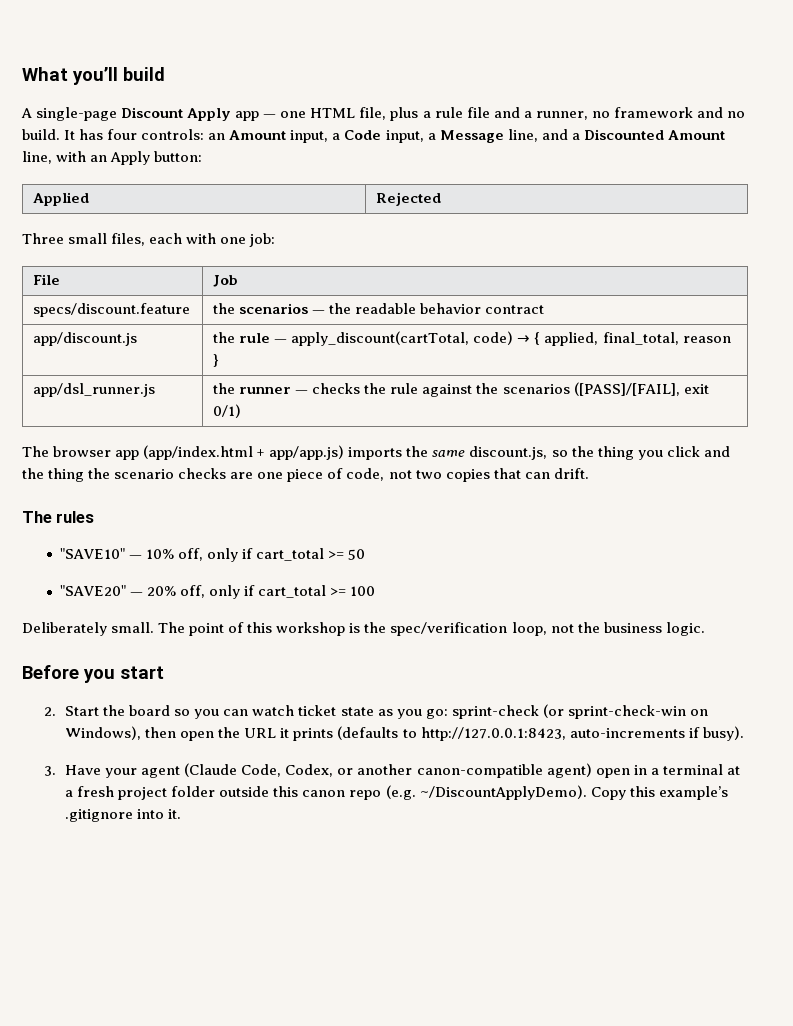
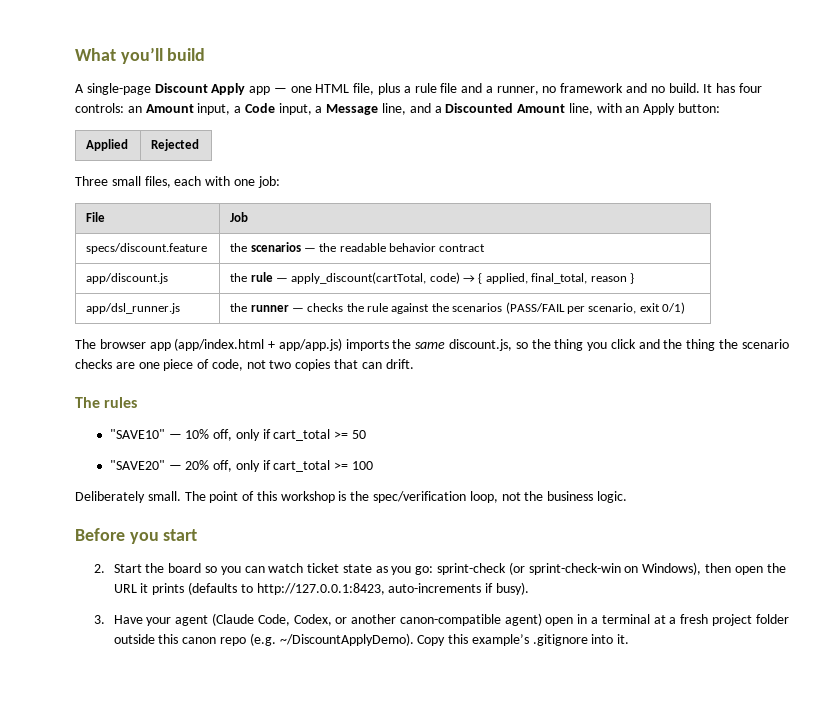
- app/dsl_runner.js | the runner — checks the rule against the scenarios ([PASS]/[FAIL], exit 0/1)
+ app/dsl_runner.js | the runner — checks the rule against the scenarios (PASS/FAIL per scenario, exit 0/1)

